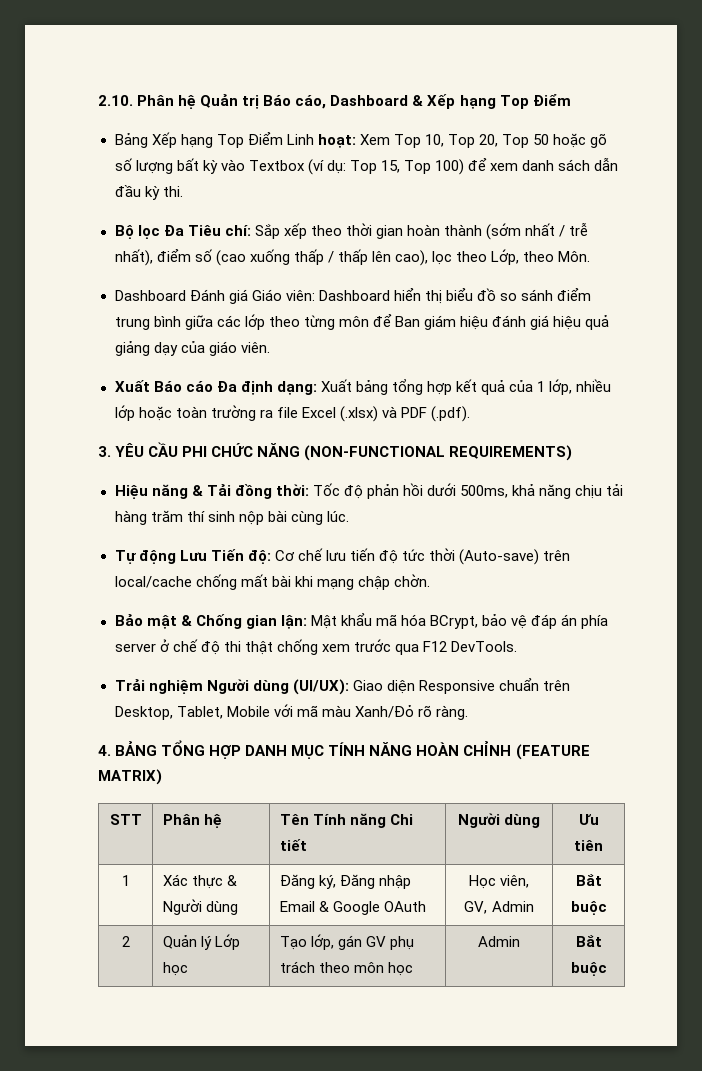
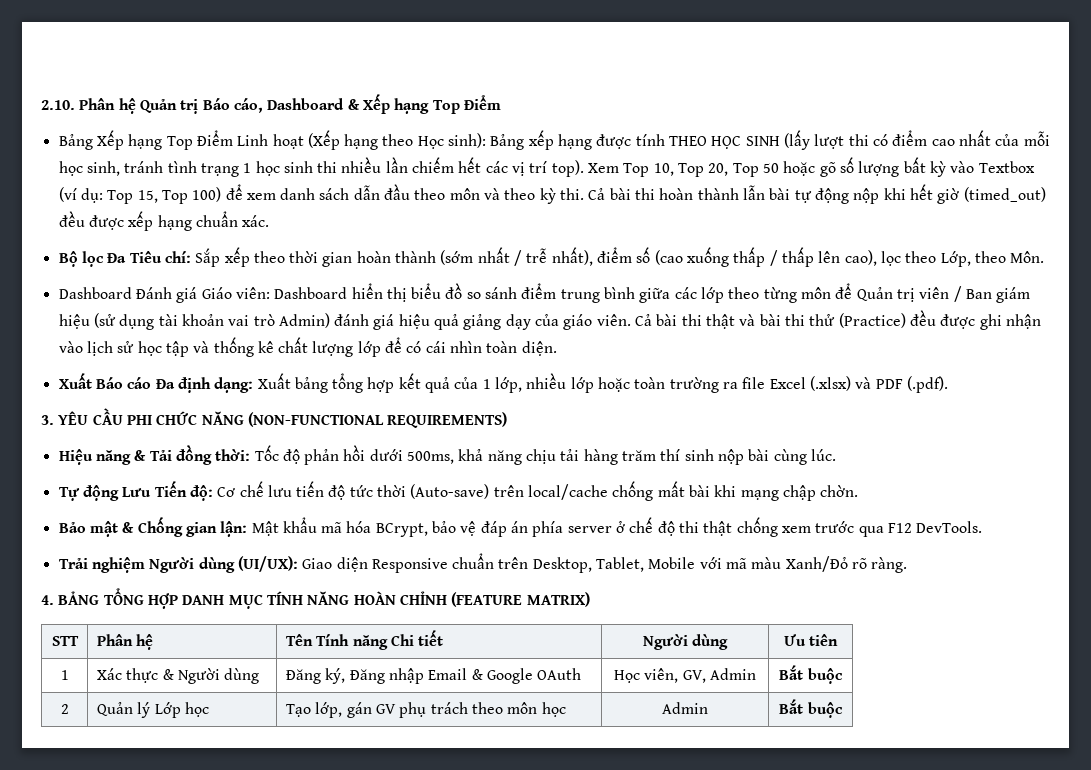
- Bảng Xếp hạng Top Điểm Linh hoạt: Xem Top 10, Top 20, Top 50 hoặc gõ số lượng bất kỳ vào Textbox (ví dụ: Top 15, Top 100) để xem danh sách dẫn đầu kỳ thi.
+ Bảng Xếp hạng Top Điểm Linh hoạt (Xếp hạng theo Học sinh): Bảng xếp hạng được tính THEO HỌC SINH (lấy lượt thi có điểm cao nhất của mỗi học sinh, tránh tình trạng 1 học sinh thi nhiều lần chiếm hết các vị trí top). Xem Top 10, Top 20, Top 50 hoặc gõ số lượng bất kỳ vào Textbox (ví dụ: Top 15, Top 100) để xem danh sách dẫn đầu theo môn và theo kỳ thi. Cả bài thi hoàn thành lẫn bài tự động nộp khi hết giờ (timed_out) đều được xếp hạng chuẩn xác.
- Dashboard Đánh giá Giáo viên: Dashboard hiển thị biểu đồ so sánh điểm trung bình giữa các lớp theo từng môn để Ban giám hiệu đánh giá hiệu quả giảng dạy của giáo viên.
+ Dashboard Đánh giá Giáo viên: Dashboard hiển thị biểu đồ so sánh điểm trung bình giữa các lớp theo từng môn để Quản trị viên / Ban giám hiệu (sử dụng tài khoản vai trò Admin) đánh giá hiệu quả giảng dạy của giáo viên. Cả bài thi thật và bài thi thử (Practice) đều được ghi nhận vào lịch sử học tập và thống kê chất lượng lớp để có cái nhìn toàn diện.

